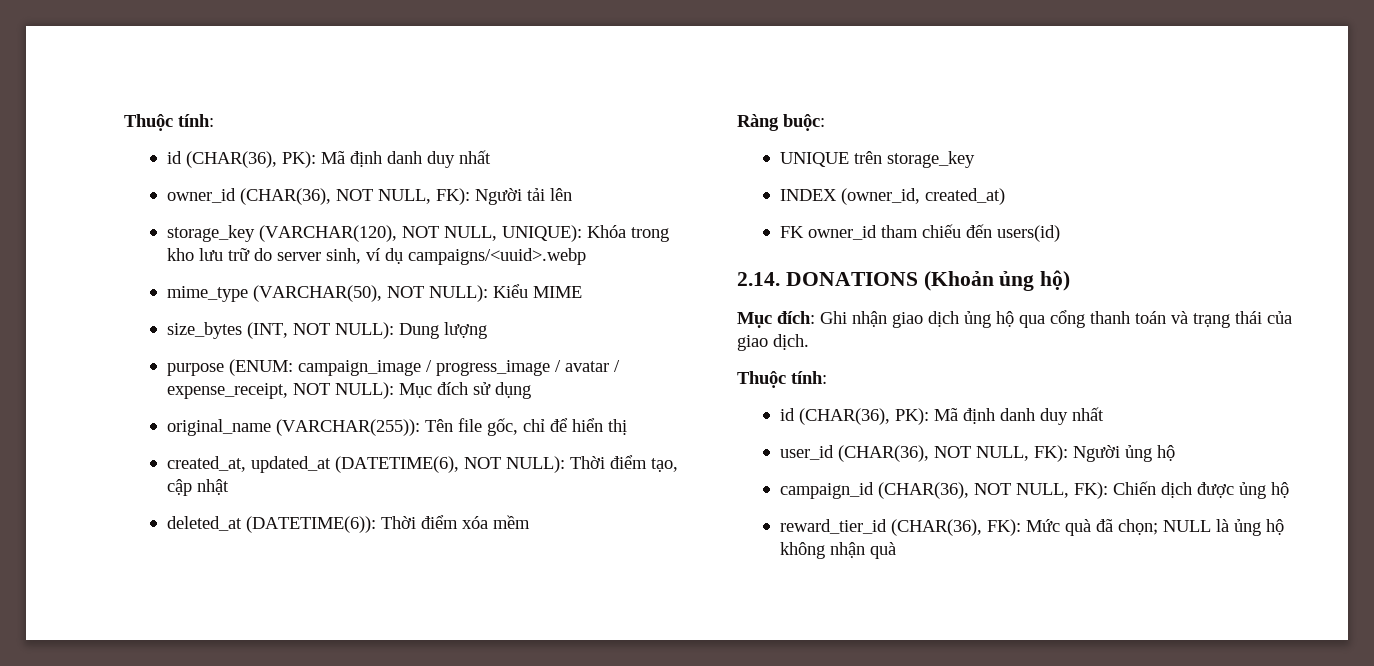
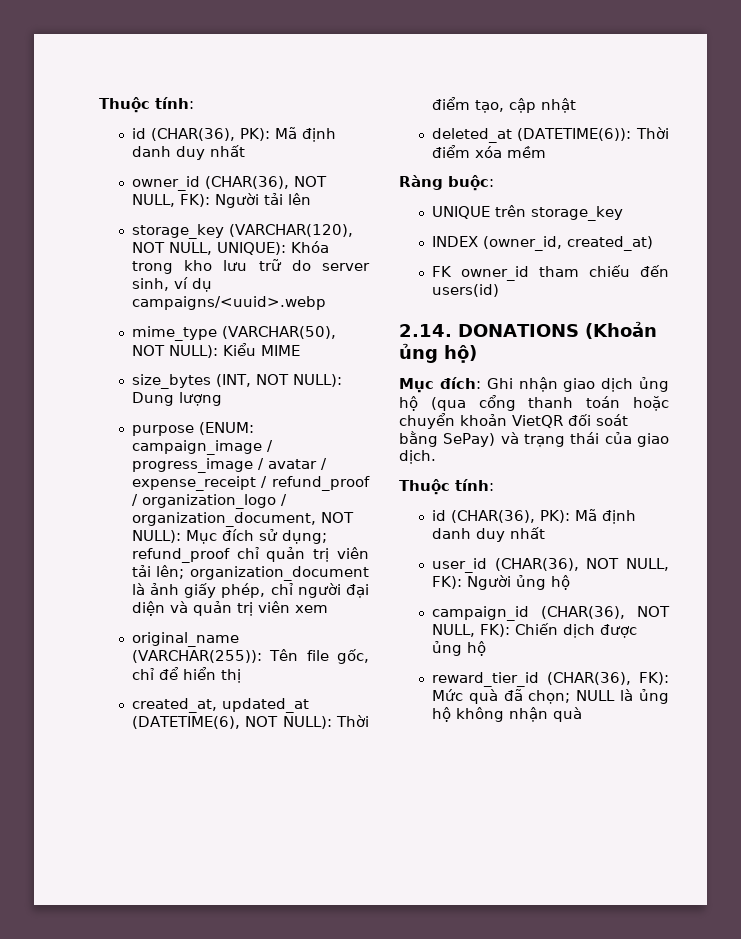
- purpose (ENUM: campaign_image / progress_image / avatar / expense_receipt, NOT NULL): Mục đích sử dụng
+ purpose (ENUM: campaign_image / progress_image / avatar / expense_receipt / refund_proof / organization_logo / organization_document, NOT NULL): Mục đích sử dụng; refund_proof chỉ quản trị viên tải lên; organization_document là ảnh giấy phép, chỉ người đại diện và quản trị viên xem
- Mục đích: Ghi nhận giao dịch ủng hộ qua cổng thanh toán và trạng thái của giao dịch.
+ Mục đích: Ghi nhận giao dịch ủng hộ (qua cổng thanh toán hoặc chuyển khoản VietQR đối soát bằng SePay) và trạng thái của giao dịch.

